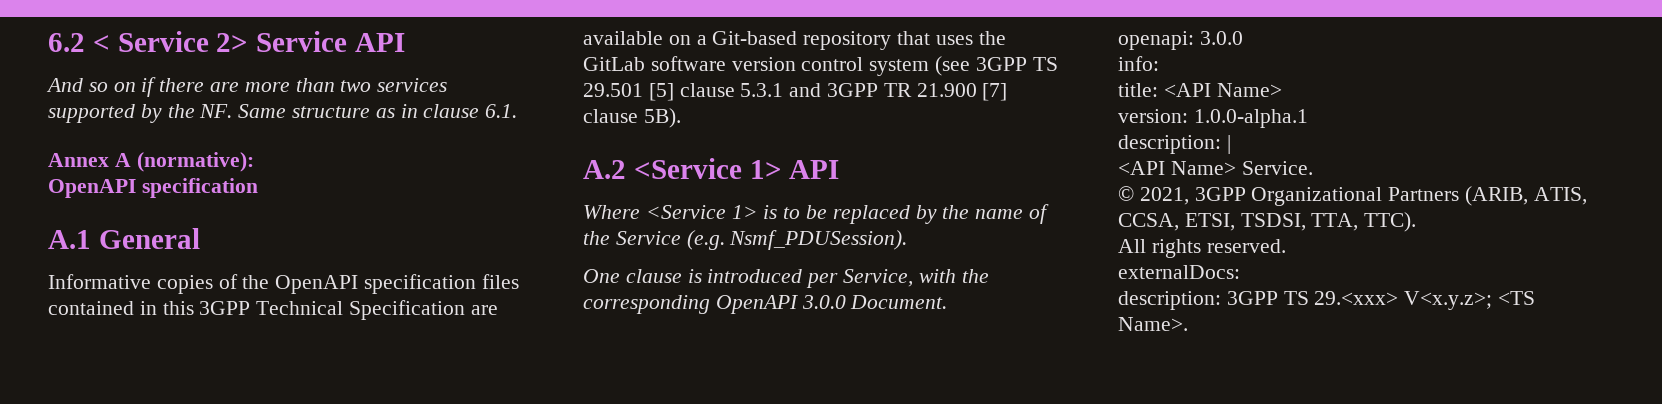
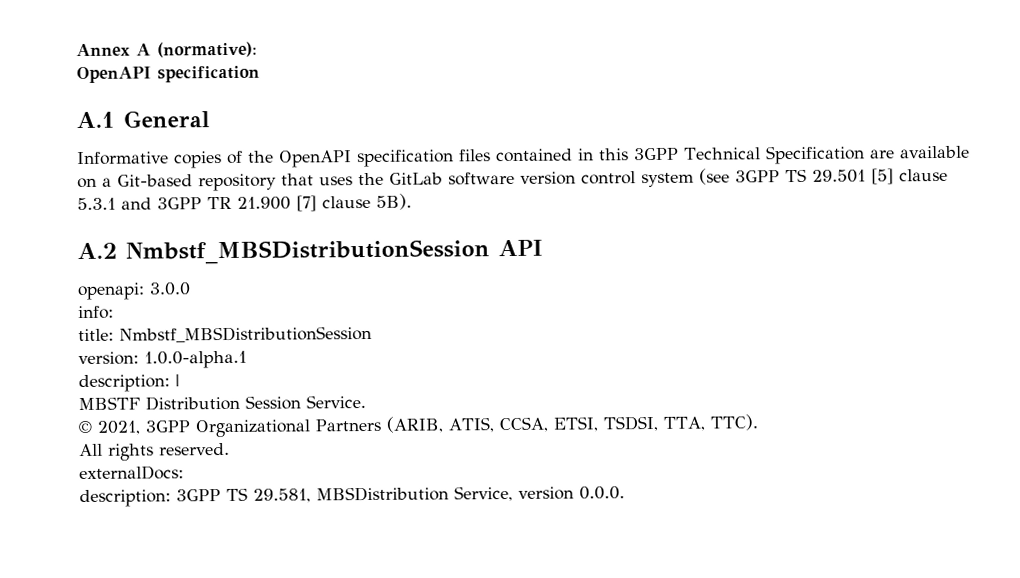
- 6.2 < Service 2> Service API
- And so on if there are more than two services supported by the NF. Same structure as in clause 6.1.
- A.2 <Service 1> API
- Where <Service 1> is to be replaced by the name of the Service (e.g. Nsmf_PDUSession).
- One clause is introduced per Service, with the corresponding OpenAPI 3.0.0 Document.
+ A.2 Nmbstf_MBSDistributionSession API
- title: <API Name>
+ title: Nmbstf_MBSDistributionSession
- <API Name> Service.
+ MBSTF Distribution Session Service.
- description: 3GPP TS 29.<xxx> V<x.y.z>; <TS Name>.
+ description: 3GPP TS 29.581, MBSDistribution Service, version 0.0.0.

